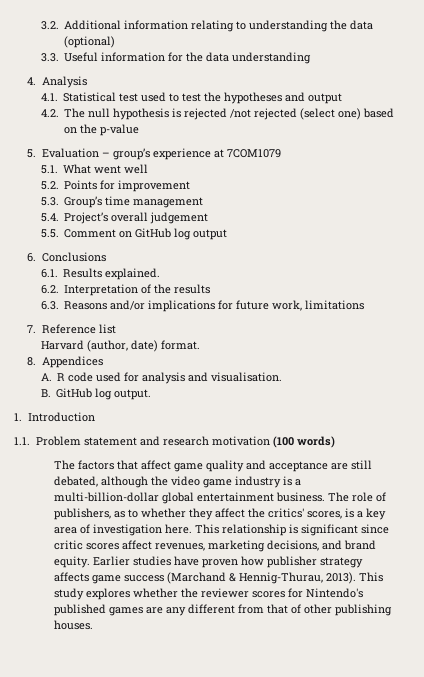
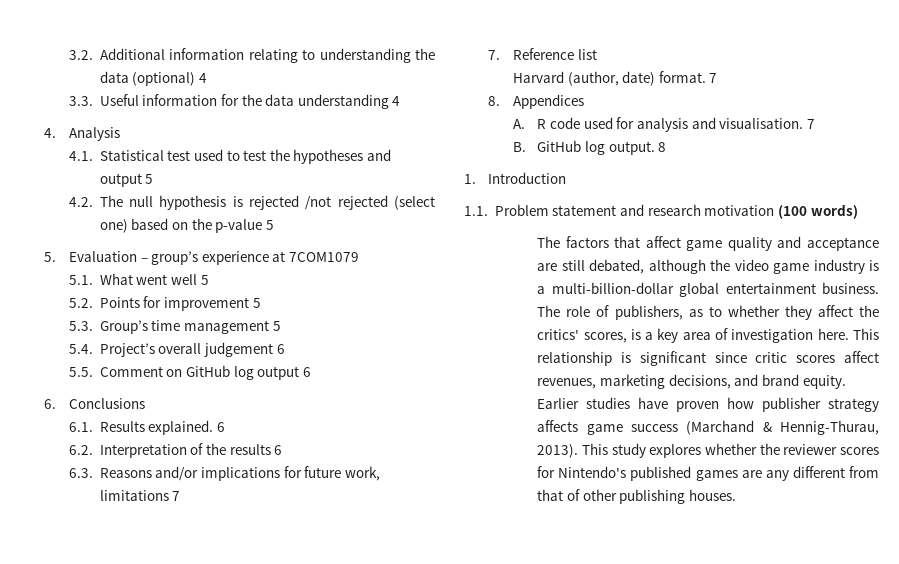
- 3.2. Additional information relating to understanding the data (optional)
+ 3.2. Additional information relating to understanding the data (optional) 4
- 3.3. Useful information for the data understanding
+ 3.3. Useful information for the data understanding 4
- 4.1. Statistical test used to test the hypotheses and output
+ 4.1. Statistical test used to test the hypotheses and output 5
- 4.2. The null hypothesis is rejected /not rejected (select one) based on the p-value
+ 4.2. The null hypothesis is rejected /not rejected (select one) based on the p-value 5
- 5.1. What went well
+ 5.1. What went well 5
- 5.2. Points for improvement
+ 5.2. Points for improvement 5
- 5.3. Group’s time management
+ 5.3. Group’s time management 5
- 5.4. Project’s overall judgement
+ 5.4. Project’s overall judgement 6
- 5.5. Comment on GitHub log output
+ 5.5. Comment on GitHub log output 6
- 6.1. Results explained.
+ 6.1. Results explained. 6
- 6.2. Interpretation of the results
+ 6.2. Interpretation of the results 6
- 6.3. Reasons and/or implications for future work, limitations
+ 6.3. Reasons and/or implications for future work, limitations 7
- Harvard (author, date) format.
+ Harvard (author, date) format. 7
- A. R code used for analysis and visualisation.
+ A. R code used for analysis and visualisation. 7
+ 8

